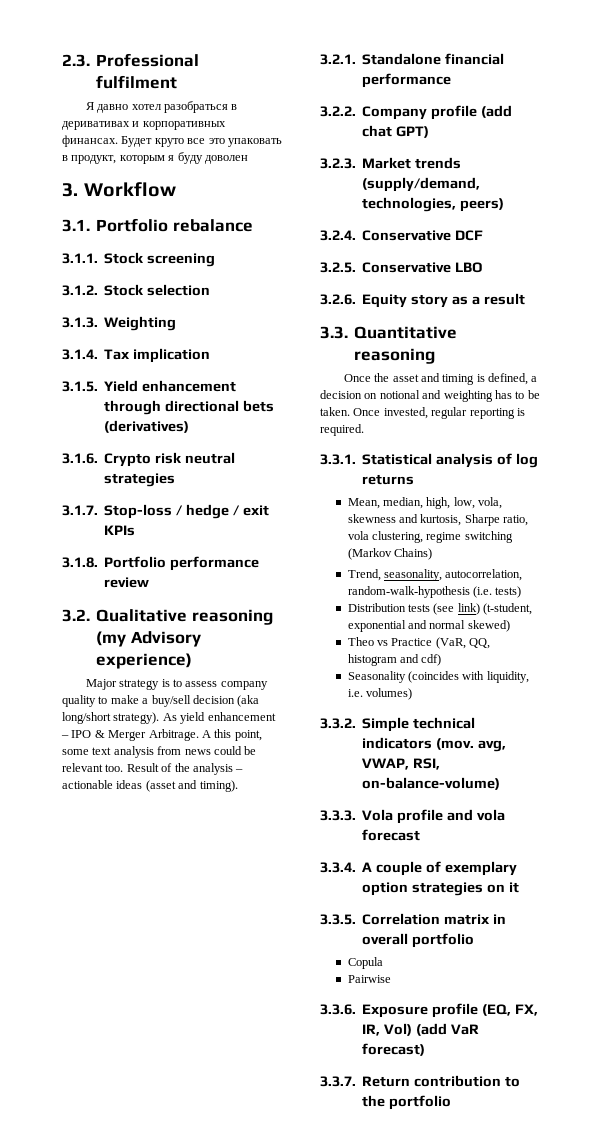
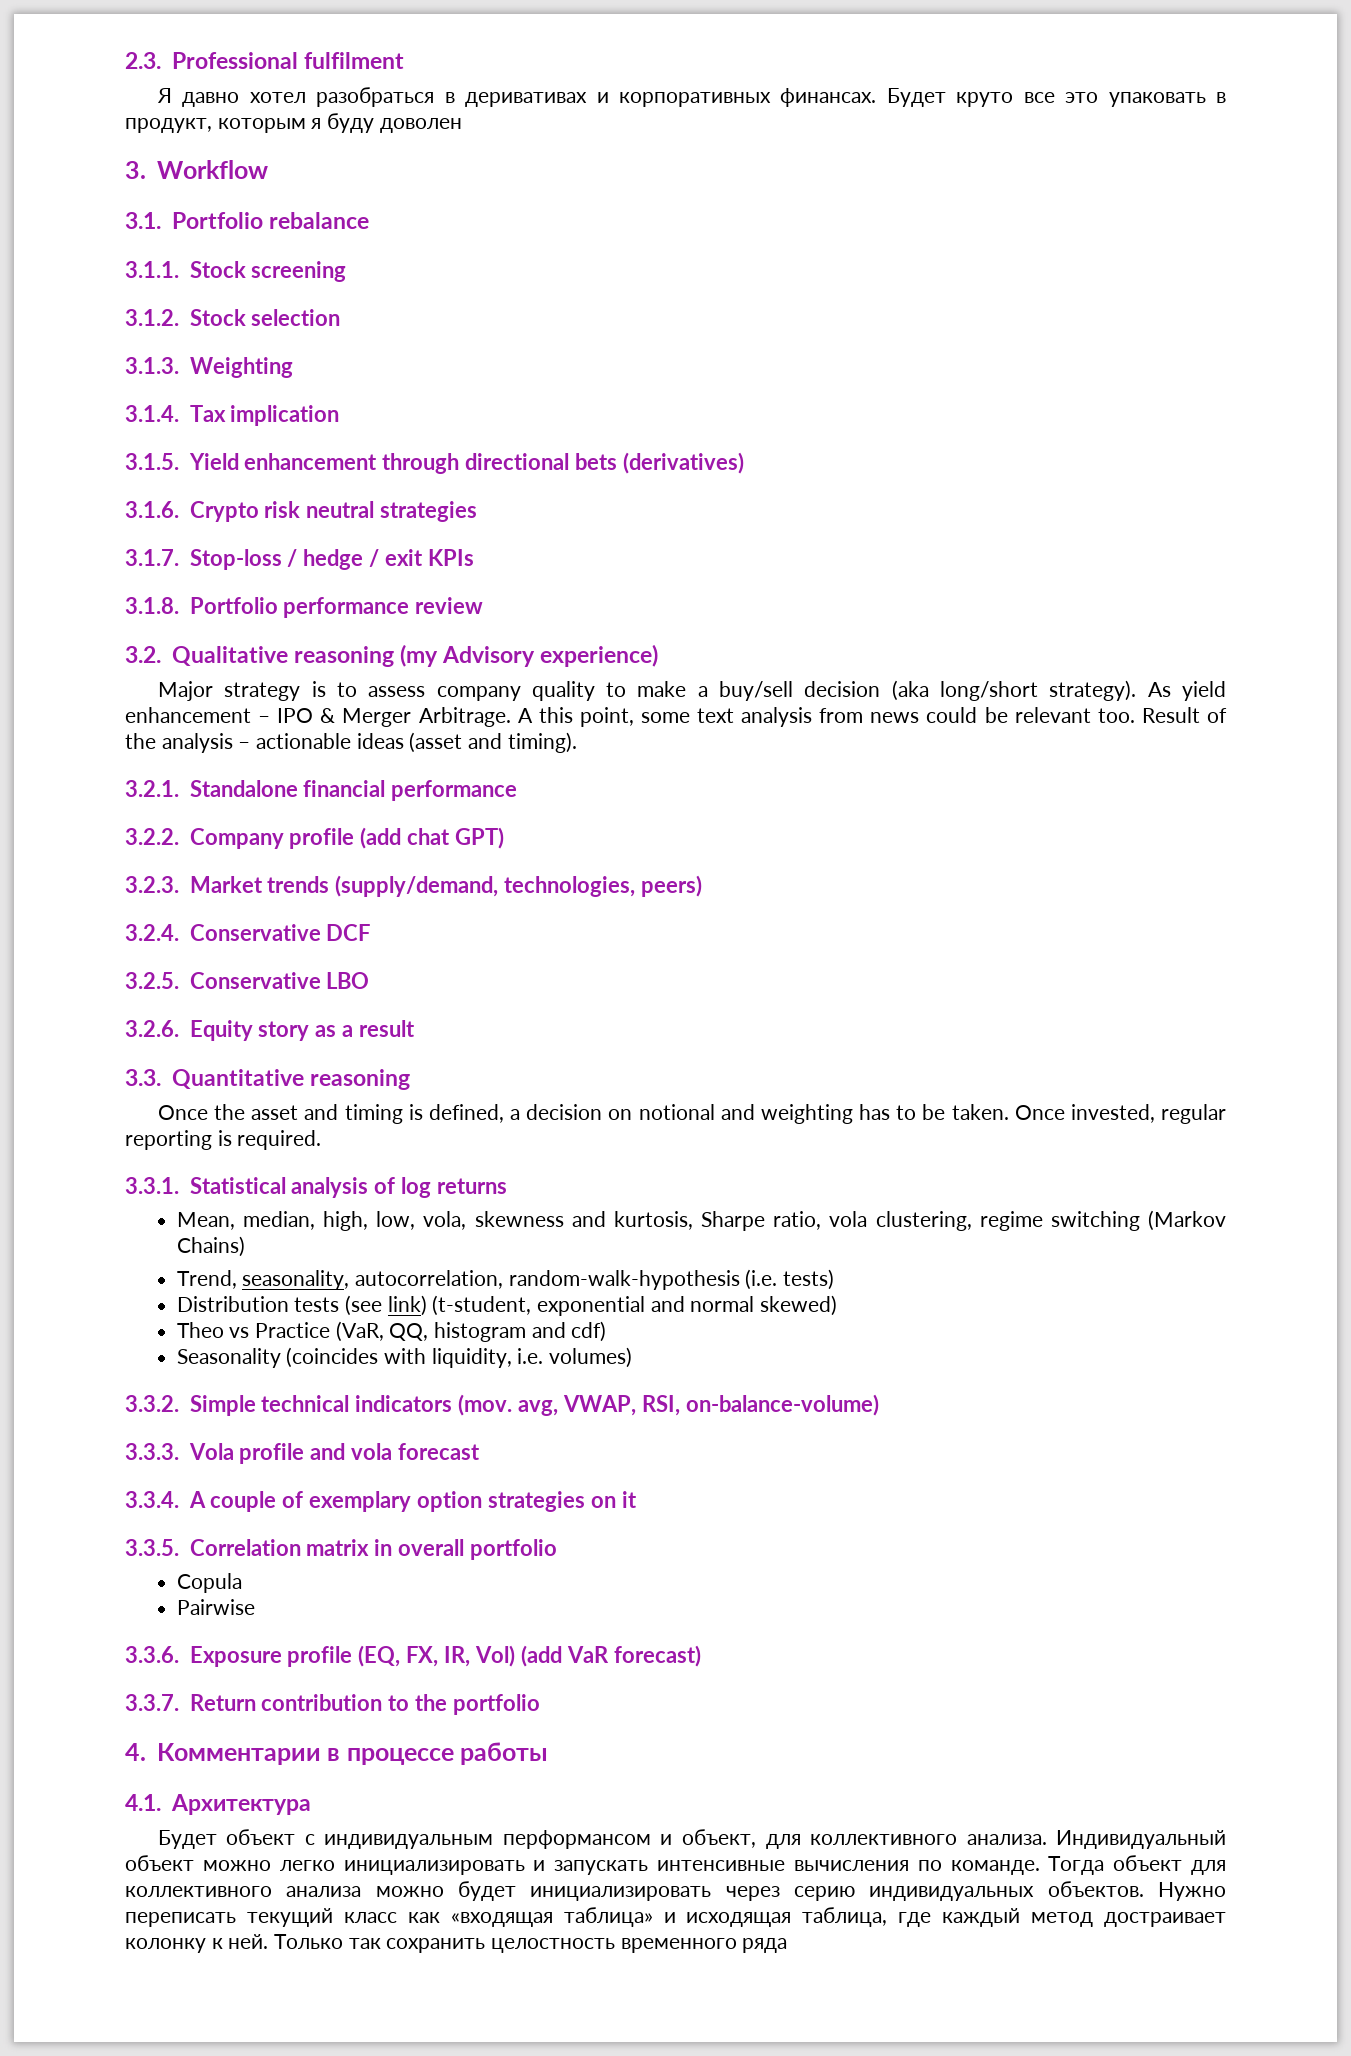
+ 4. Комментарии в процессе работы
+ 4.1. Архитектура
+ Будет объект с индивидуальным перформансом и объект, для коллективного анализа. Индивидуальный объект можно легко инициализировать и запускать интенсивные вычисления по команде. Тогда объект для коллективного анализа можно будет инициализировать через серию индивидуальных объектов. Нужно переписать текущий класс как «входящая таблица» и исходящая таблица, где каждый метод достраивает колонку к ней. Только так сохранить целостность временного ряда

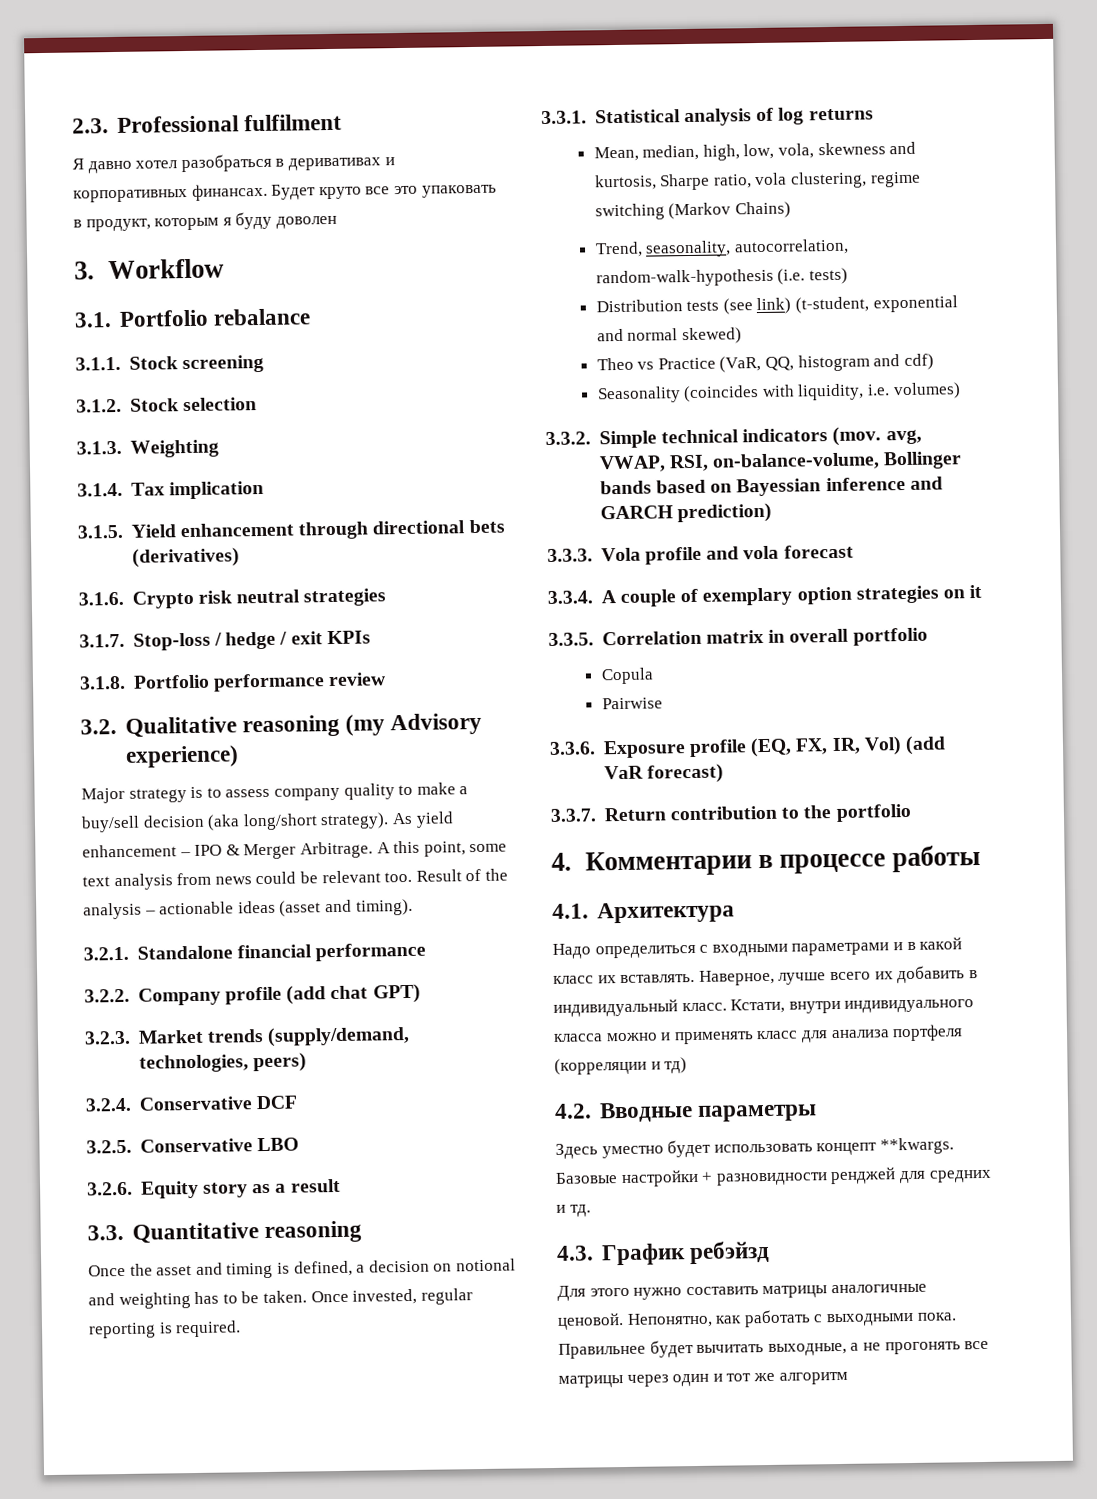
- 3.3.2. Simple technical indicators (mov. avg, VWAP, RSI, on-balance-volume)
+ 3.3.2. Simple technical indicators (mov. avg, VWAP, RSI, on-balance-volume, Bollinger bands based on Bayessian inference and GARCH prediction)
- Будет объект с индивидуальным перформансом и объект, для коллективного анализа. Индивидуальный объект можно легко инициализировать и запускать интенсивные вычисления по команде. Тогда объект для коллективного анализа можно будет инициализировать через серию индивидуальных объектов. Нужно переписать текущий класс как «входящая таблица» и исходящая таблица, где каждый метод достраивает колонку к ней. Только так сохранить целостность временного ряда
+ Надо определиться с входными параметрами и в какой класс их вставлять. Наверное, лучше всего их добавить в индивидуальный класс. Кстати, внутри индивидуального класса можно и применять класс для анализа портфеля (корреляции и тд)
+ 4.2. Вводные параметры
+ Здесь уместно будет использовать концепт **kwargs. Базовые настройки + разновидности ренджей для средних и тд.
+ 4.3. График ребэйзд
+ Для этого нужно составить матрицы аналогичные ценовой. Непонятно, как работать с выходными пока. Правильнее будет вычитать выходные, а не прогонять все матрицы через один и тот же алгоритм

